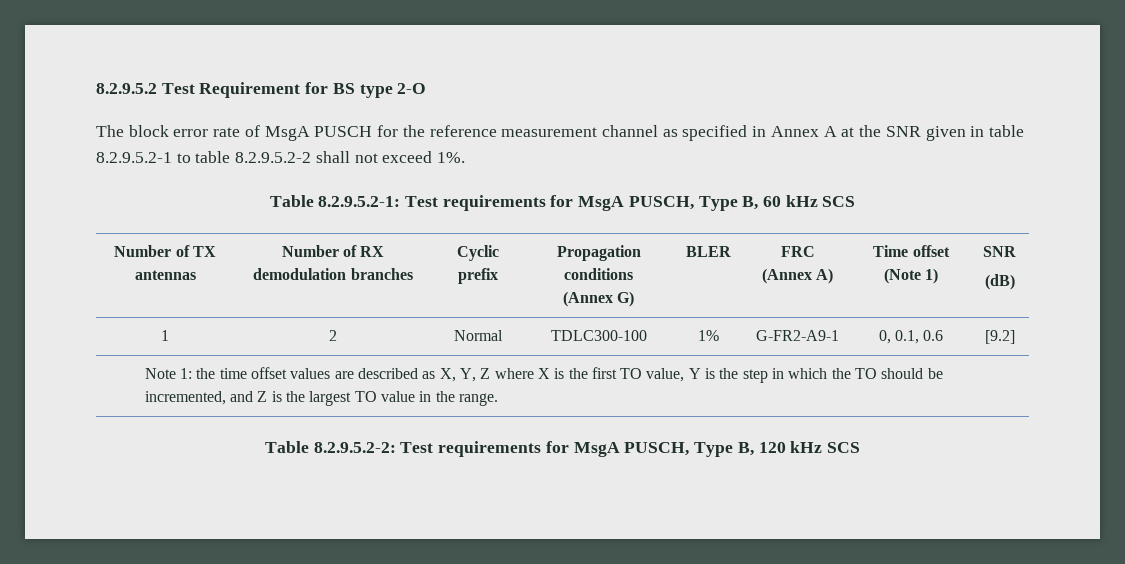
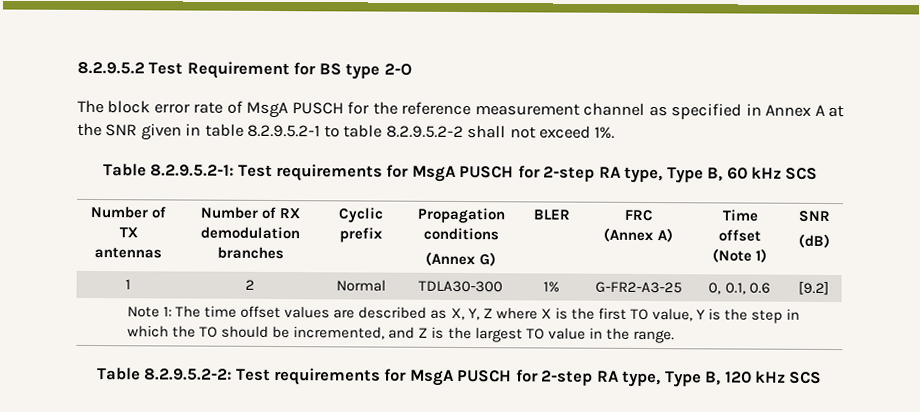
- Table 8.2.9.5.2-1: Test requirements for MsgA PUSCH, Type B, 60 kHz SCS
+ Table 8.2.9.5.2-1: Test requirements for MsgA PUSCH for 2-step RA type, Type B, 60 kHz SCS
- 1 | 2 | Normal | TDLC300-100 | 1% | G-FR2-A9-1 | 0, 0.1, 0.6 | [9.2]
+ 1 | 2 | Normal | TDLA30-300 | 1% | G-FR2-A3-25 | 0, 0.1, 0.6 | [9.2]
- Note 1: the time offset values are described as X, Y, Z where X is the first TO value, Y is the step in which the TO should be incremented, and Z is the largest TO value in the range.
+ Note 1: The time offset values are described as X, Y, Z where X is the first TO value, Y is the step in which the TO should be incremented, and Z is the largest TO value in the range.
- Table 8.2.9.5.2-2: Test requirements for MsgA PUSCH, Type B, 120 kHz SCS
+ Table 8.2.9.5.2-2: Test requirements for MsgA PUSCH for 2-step RA type, Type B, 120 kHz SCS

